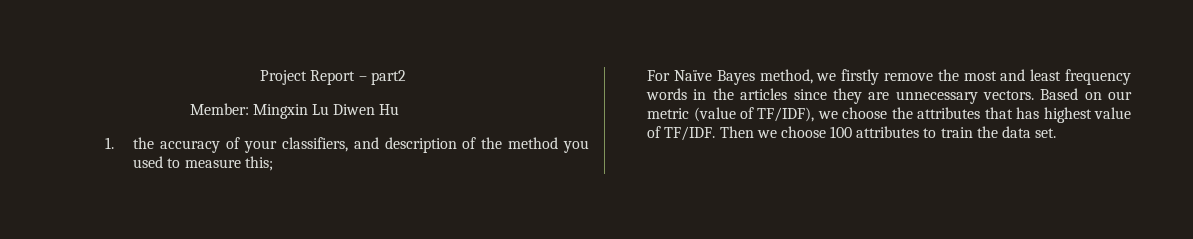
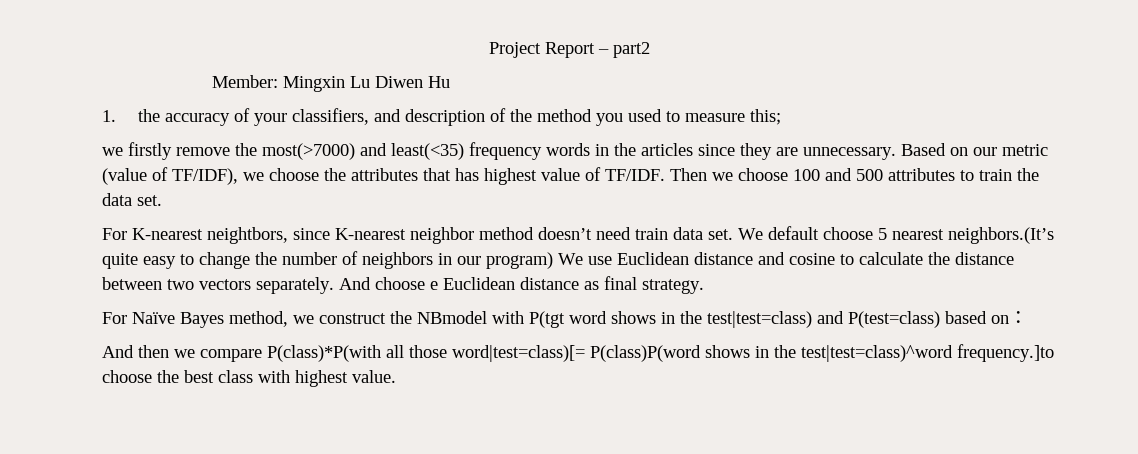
- For Naïve Bayes method, we firstly remove the most and least frequency words in the articles since they are unnecessary vectors.
+ we firstly remove the most(>7000) and least(<35) frequency words in the articles since they are unnecessary.
- Then we choose 100 attributes to train the data set.
+ Then we choose 100 and 500 attributes to train the data set.
+ For K-nearest neightbors, since K-nearest neighbor method doesn’t need train data set. We default choose 5 nearest neighbors.(It’s quite easy to change the number of neighbors in our program) We use Euclidean distance and cosine to calculate the distance between two vectors separately. And choose e Euclidean distance as final strategy.
+ For Naïve Bayes method, we construct the NBmodel with P(tgt word shows in the test|test=class) and P(test=class) based on：
+ And then we compare P(class)*P(with all those word|test=class)[= P(class)P(word shows in the test|test=class)^word frequency.]to choose the best class with highest value.

